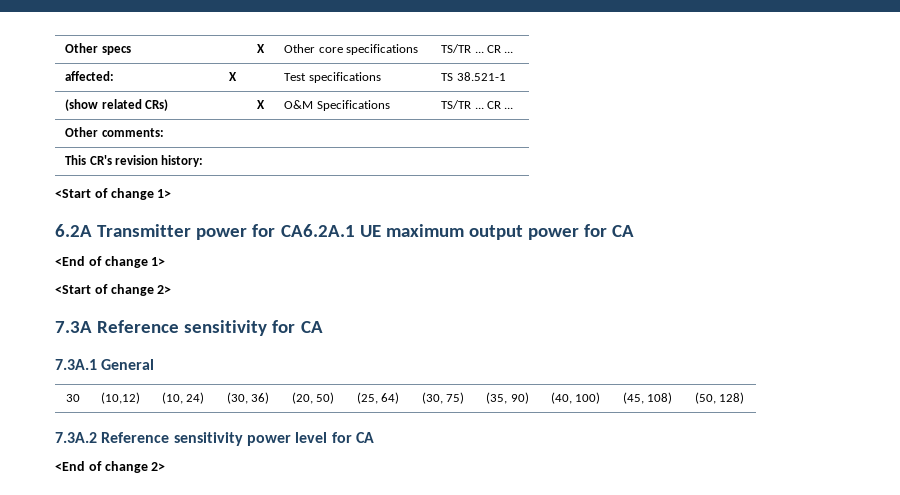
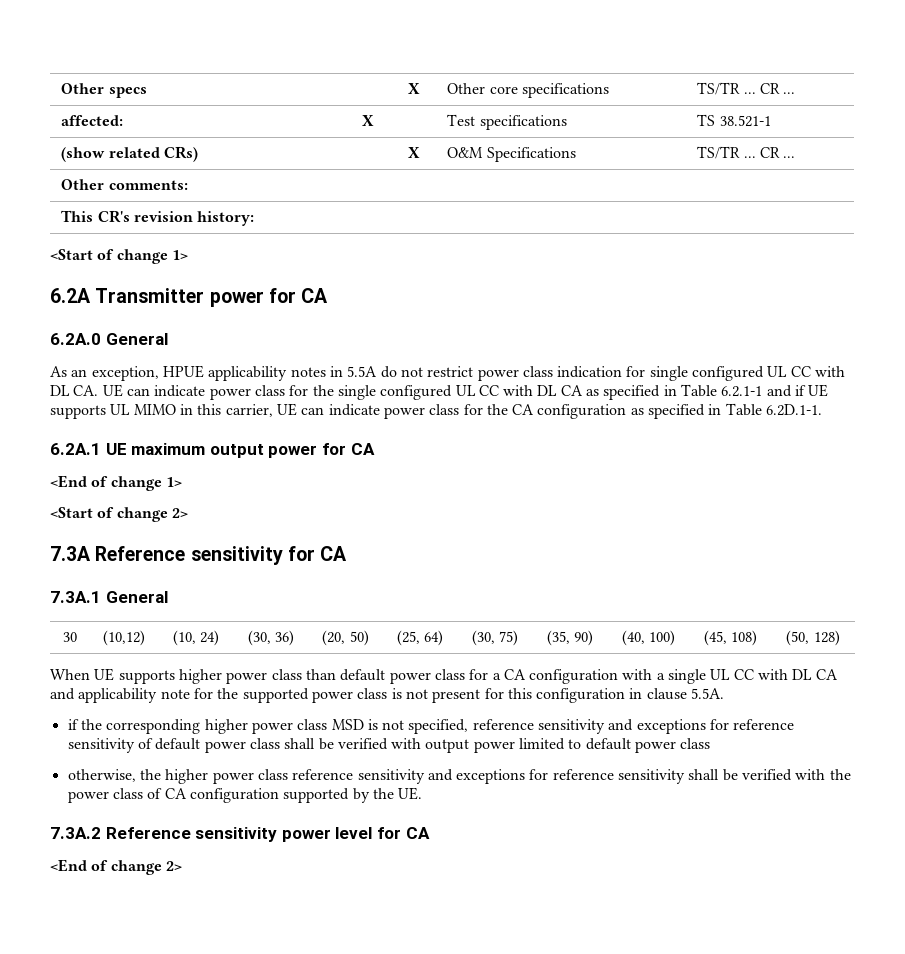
- 6.2A Transmitter power for CA6.2A.1 UE maximum output power for CA
+ 6.2A Transmitter power for CA
+ 6.2A.0 General
+ As an exception, HPUE applicability notes in 5.5A do not restrict power class indication for single configured UL CC with DL CA. UE can indicate power class for the single configured UL CC with DL CA as specified in Table 6.2.1-1 and if UE supports UL MIMO in this carrier, UE can indicate power class for the CA configuration as specified in Table 6.2D.1-1.
+ 6.2A.1 UE maximum output power for CA
+ When UE supports higher power class than default power class for a CA configuration with a single UL CC with DL CA and applicability note for the supported power class is not present for this configuration in clause 5.5A.
+ if the corresponding higher power class MSD is not specified, reference sensitivity and exceptions for reference sensitivity of default power class shall be verified with output power limited to default power class
+ otherwise, the higher power class reference sensitivity and exceptions for reference sensitivity shall be verified with the power class of CA configuration supported by the UE.

